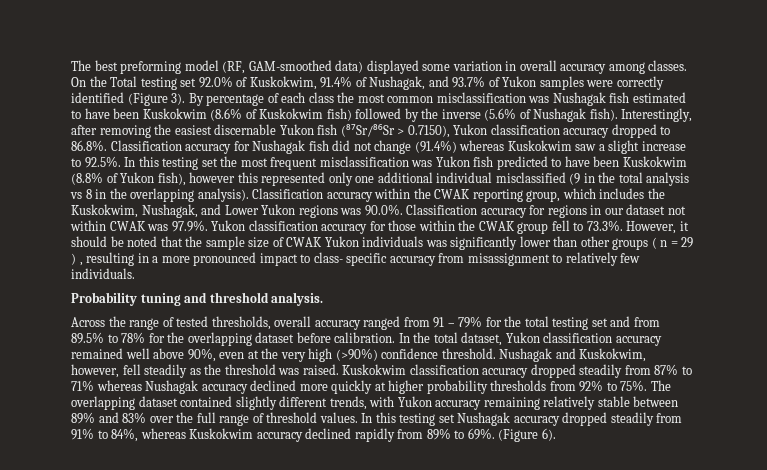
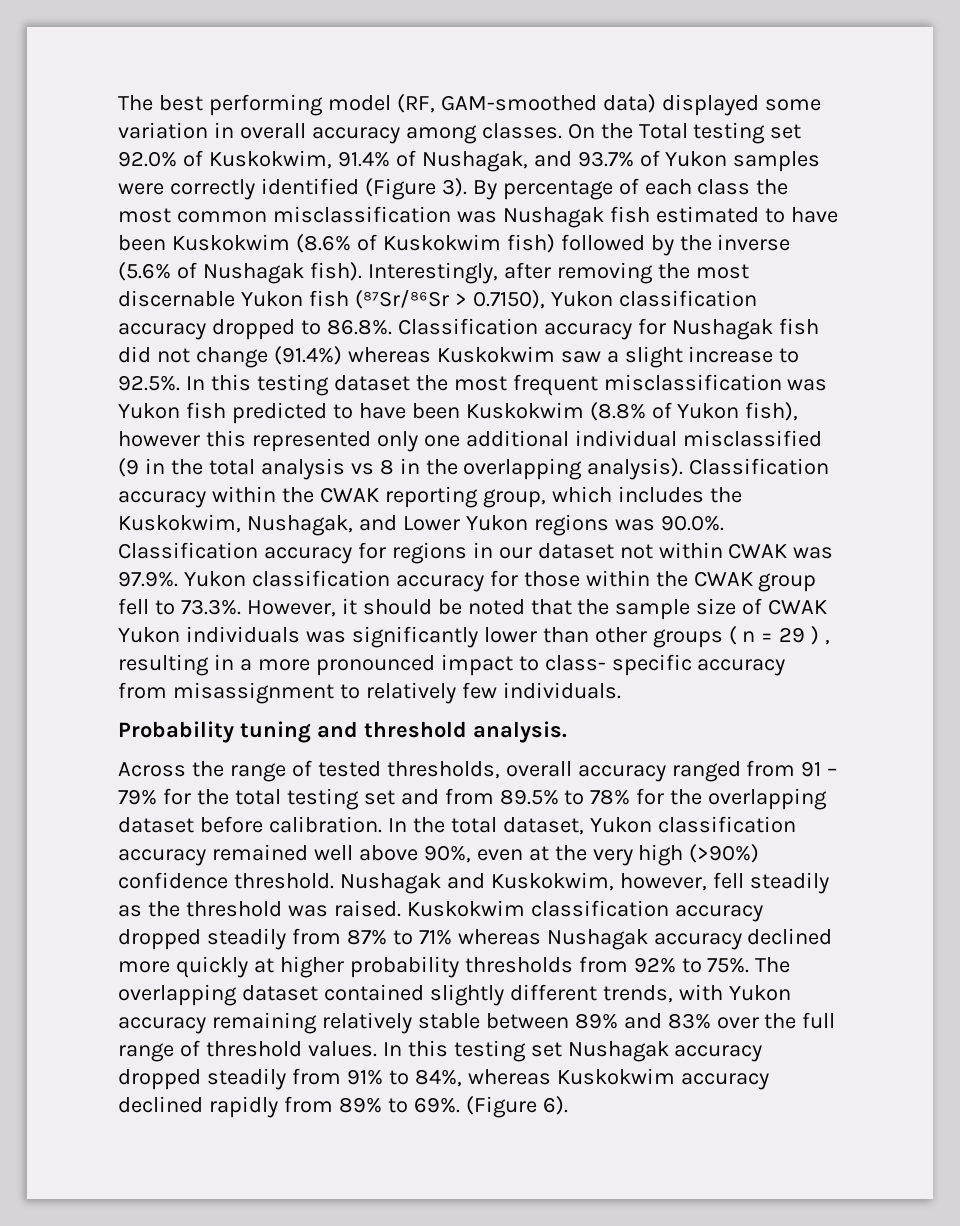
- The best preforming model (RF, GAM-smoothed data) displayed some variation in overall accuracy among classes.
+ The best performing model (RF, GAM-smoothed data) displayed some variation in overall accuracy among classes.
- Interestingly, after removing the easiest discernable Yukon fish (⁸⁷Sr/⁸⁶Sr > 0.7150), Yukon classification accuracy dropped to 86.8%. Classification accuracy for Nushagak fish did not change (91.4%) whereas Kuskokwim saw a slight increase to 92.5%. In this testing set the most frequent misclassification was Yukon fish predicted to have been Kuskokwim (8.8% of Yukon fish), however this represented only one additional individual misclassified (9 in the total analysis vs 8 in the overlapping analysis).
+ Interestingly, after removing the most discernable Yukon fish (⁸⁷Sr/⁸⁶Sr > 0.7150), Yukon classification accuracy dropped to 86.8%. Classification accuracy for Nushagak fish did not change (91.4%) whereas Kuskokwim saw a slight increase to 92.5%. In this testing dataset the most frequent misclassification was Yukon fish predicted to have been Kuskokwim (8.8% of Yukon fish), however this represented only one additional individual misclassified (9 in the total analysis vs 8 in the overlapping analysis).

